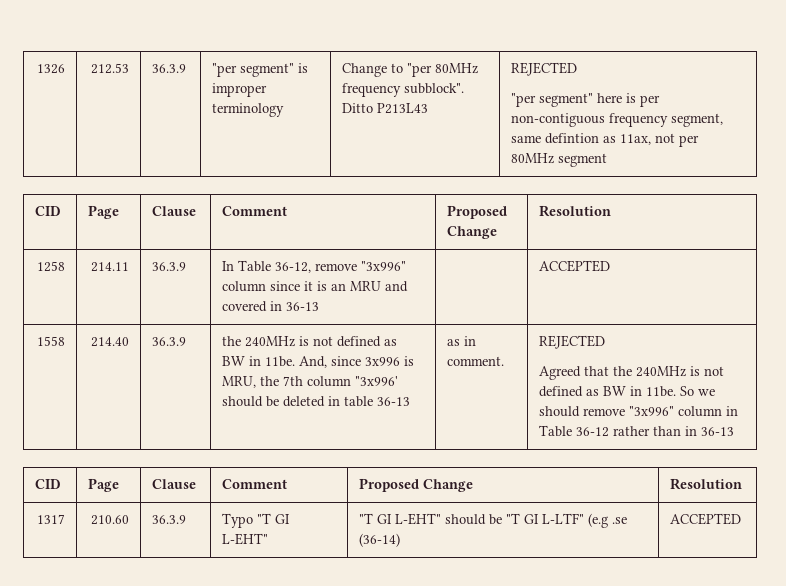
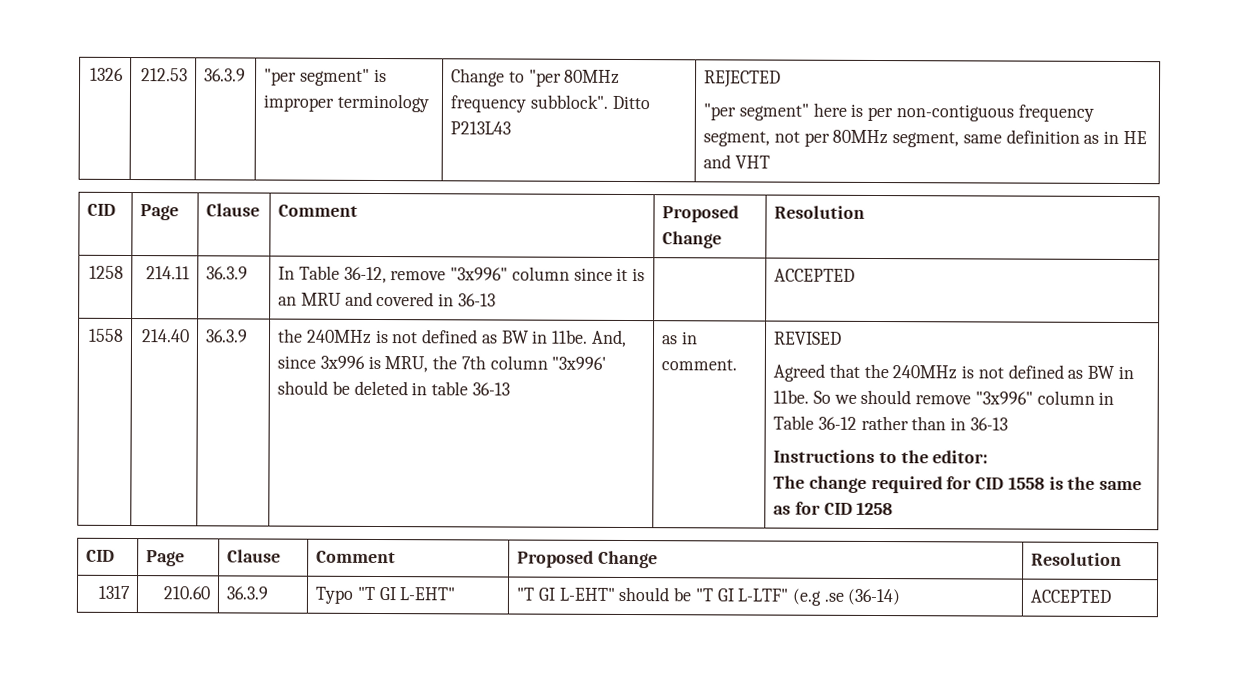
  1326 | 212.53 | 36.3.9 | "per segment" is improper terminology | Change to "per 80MHz frequency subblock". Ditto P213L43 | REJECTED
- "per segment" here is per non-contiguous frequency segment, same defintion as 11ax, not per 80MHz segment
+ "per segment" here is per non-contiguous frequency segment, not per 80MHz segment, same definition as in HE and VHT
- as in comment. | REJECTED
+ as in comment. | REVISED
+ Instructions to the editor:
+ The change required for CID 1558 is the same as for CID 1258

